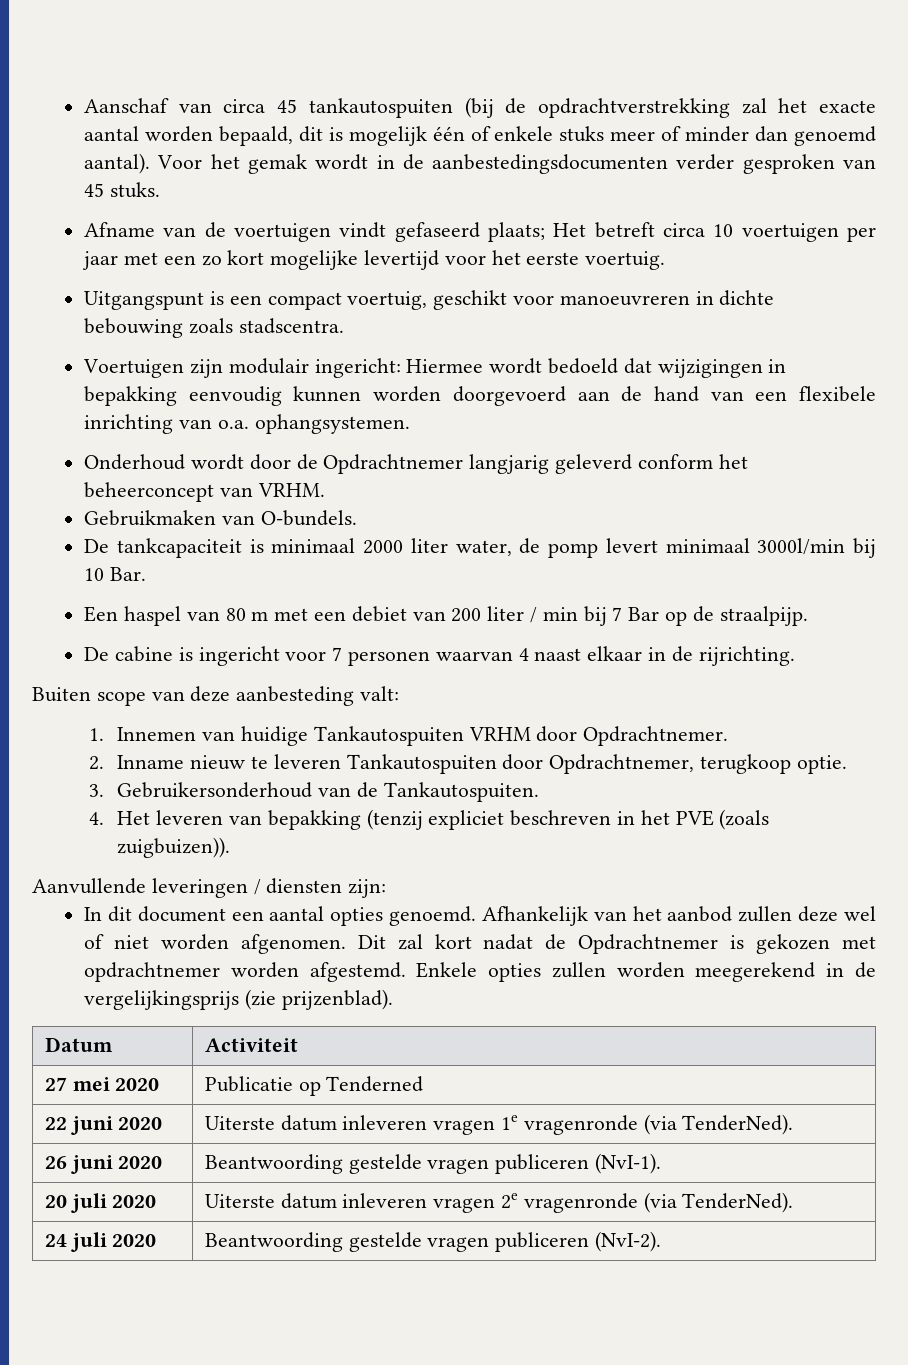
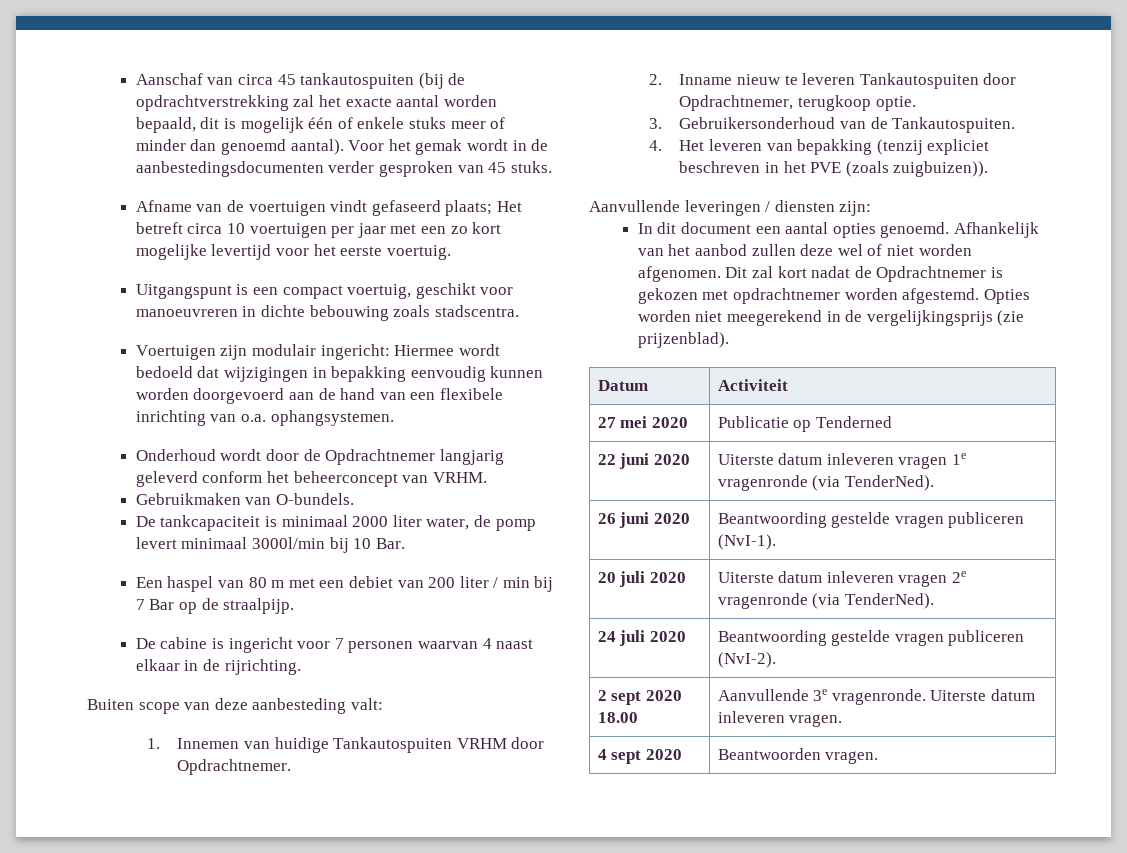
- Enkele opties zullen worden meegerekend in de vergelijkingsprijs (zie prijzenblad).
+ Opties worden niet meegerekend in de vergelijkingsprijs (zie prijzenblad).
+ 2 sept 2020 18.00 | Aanvullende 3e vragenronde. Uiterste datum inleveren vragen.
+ 4 sept 2020 | Beantwoorden vragen.

